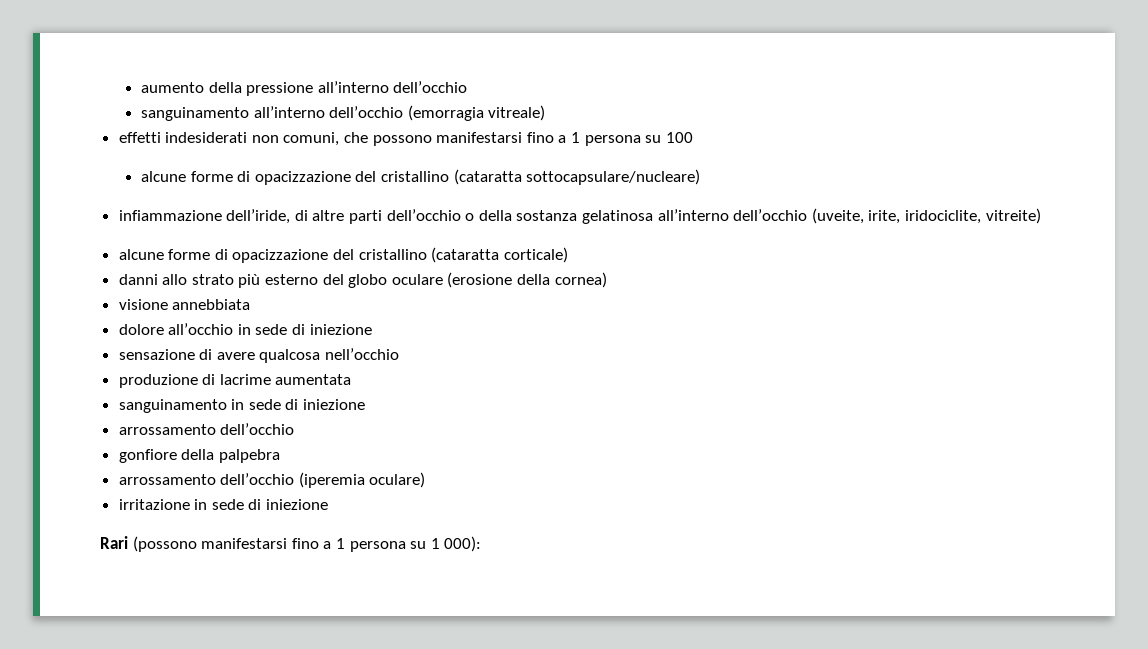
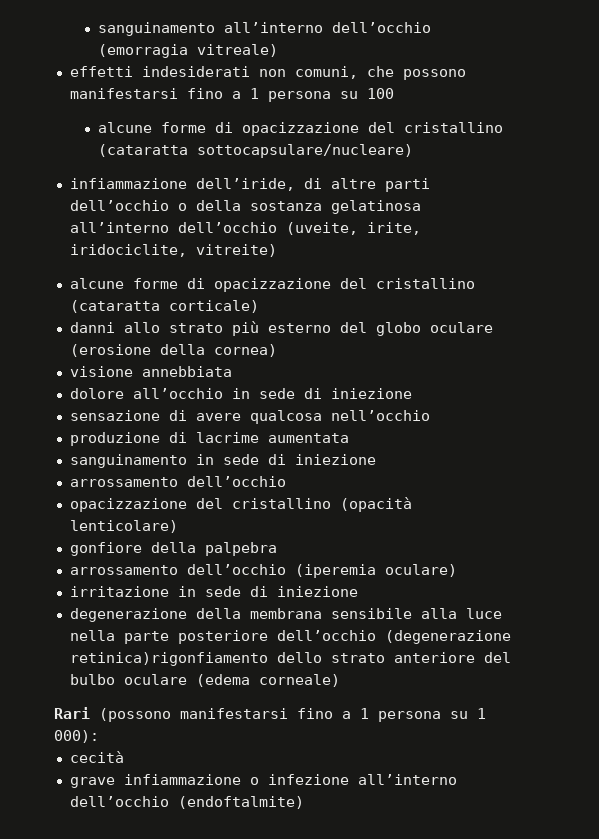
- aumento della pressione all’interno dell’occhio
+ opacizzazione del cristallino (opacità lenticolare)
+ degenerazione della membrana sensibile alla luce nella parte posteriore dell’occhio (degenerazione retinica)rigonfiamento dello strato anteriore del bulbo oculare (edema corneale)
+ cecità
+ grave infiammazione o infezione all’interno dell’occhio (endoftalmite)

